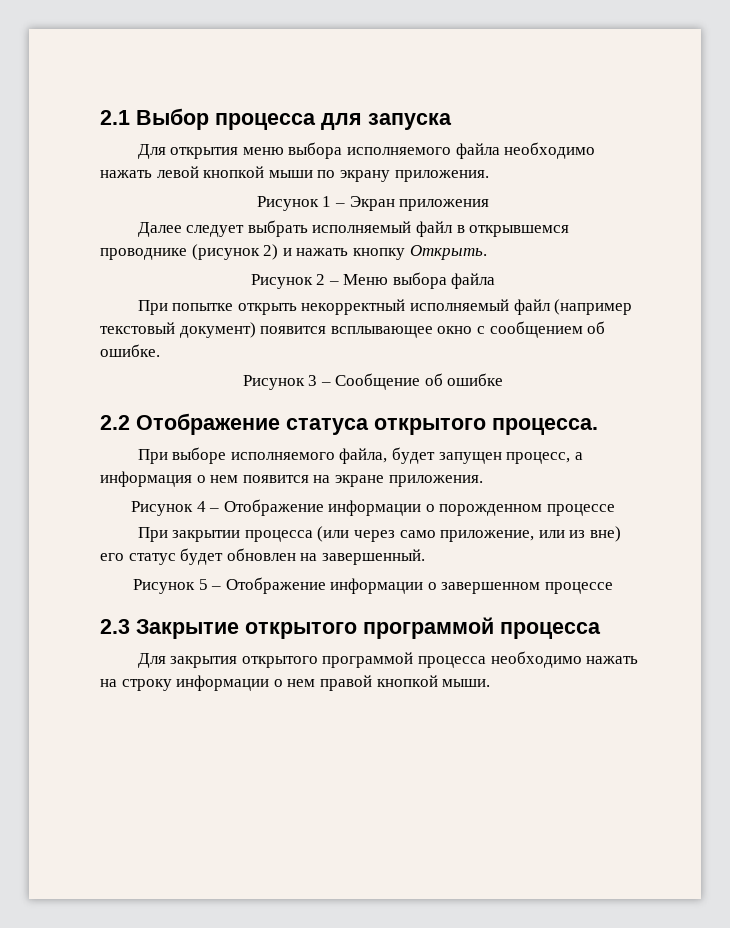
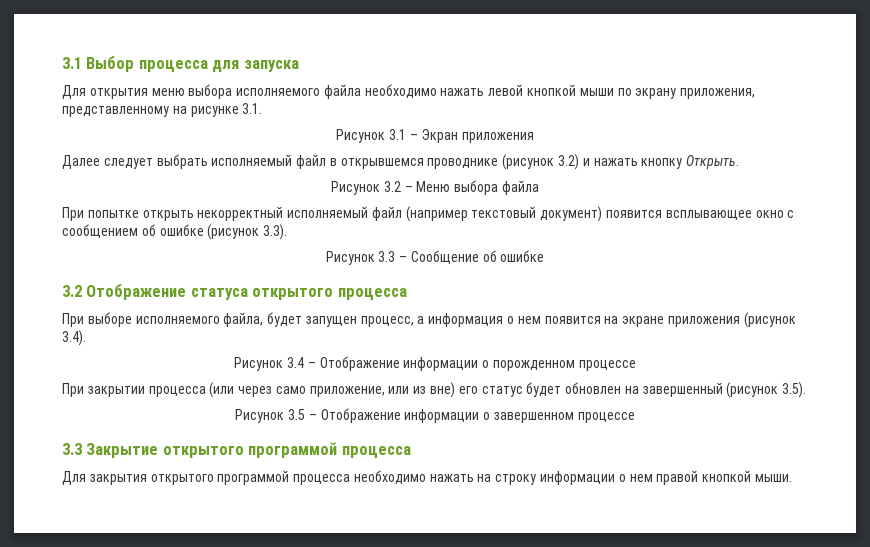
- 2.1 Выбор процесса для запуска
+ 3.1 Выбор процесса для запуска
- Для открытия меню выбора исполняемого файла необходимо нажать левой кнопкой мыши по экрану приложения.
- Рисунок 1 – Экран приложения
+ Для открытия меню выбора исполняемого файла необходимо нажать левой кнопкой мыши по экрану приложения, представленному на рисунке 3.1.
+ Рисунок 3.1 – Экран приложения
- Далее следует выбрать исполняемый файл в открывшемся проводнике (рисунок 2) и нажать кнопку Открыть.
+ Далее следует выбрать исполняемый файл в открывшемся проводнике (рисунок 3.2) и нажать кнопку Открыть.
- Рисунок 2 – Меню выбора файла
+ Рисунок 3.2 – Меню выбора файла
- При попытке открыть некорректный исполняемый файл (например текстовый документ) появится всплывающее окно с сообщением об ошибке.
- Рисунок 3 – Сообщение об ошибке
+ При попытке открыть некорректный исполняемый файл (например текстовый документ) появится всплывающее окно с сообщением об ошибке (рисунок 3.3).
+ Рисунок 3.3 – Сообщение об ошибке
- 2.2 Отображение статуса открытого процесса.
+ 3.2 Отображение статуса открытого процесса
- При выборе исполняемого файла, будет запущен процесс, а информация о нем появится на экране приложения.
- Рисунок 4 – Отображение информации о порожденном процессе
+ При выборе исполняемого файла, будет запущен процесс, а информация о нем появится на экране приложения (рисунок 3.4).
+ Рисунок 3.4 – Отображение информации о порожденном процессе
- При закрытии процесса (или через само приложение, или из вне) его статус будет обновлен на завершенный.
- Рисунок 5 – Отображение информации о завершенном процессе
+ При закрытии процесса (или через само приложение, или из вне) его статус будет обновлен на завершенный (рисунок 3.5).
+ Рисунок 3.5 – Отображение информации о завершенном процессе
- 2.3 Закрытие открытого программой процесса
+ 3.3 Закрытие открытого программой процесса

